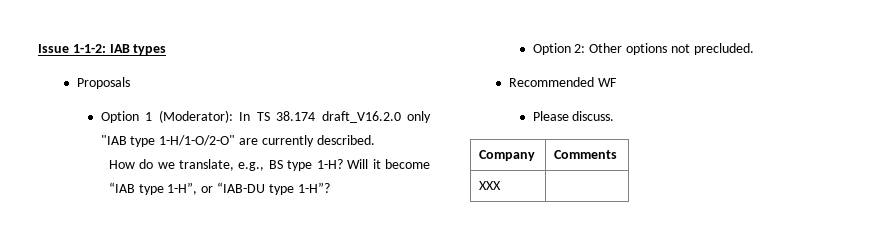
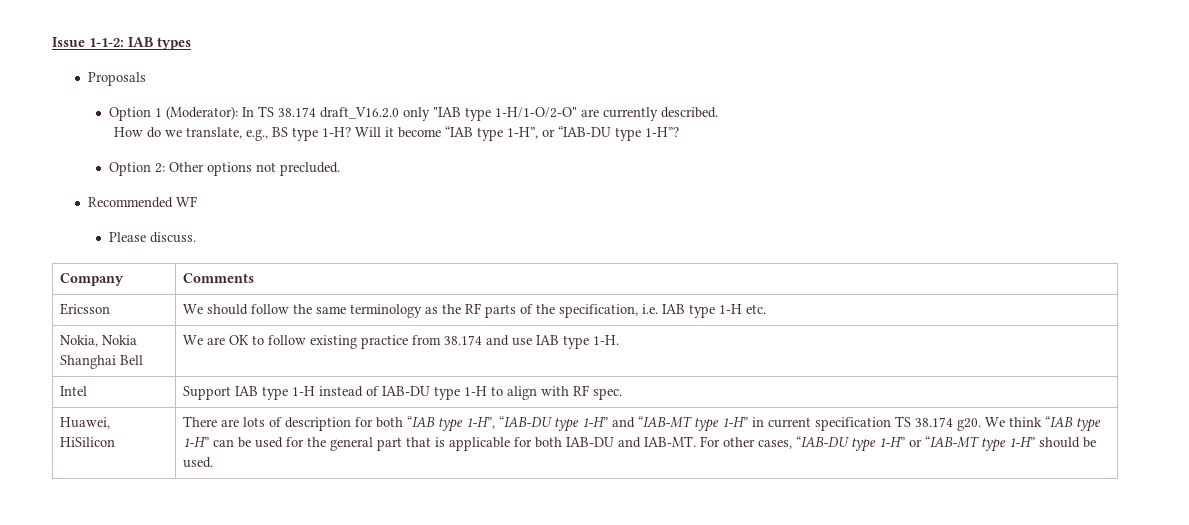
- XXX |
+ Ericsson | We should follow the same terminology as the RF parts of the specification, i.e. IAB type 1-H etc.
+ Nokia, Nokia Shanghai Bell | We are OK to follow existing practice from 38.174 and use IAB type 1-H.
+ Intel | Support IAB type 1-H instead of IAB-DU type 1-H to align with RF spec.
+ Huawei, HiSilicon | There are lots of description for both “IAB type 1-H”, “IAB-DU type 1-H” and “IAB-MT type 1-H” in current specification TS 38.174 g20. We think “IAB type 1-H” can be used for the general part that is applicable for both IAB-DU and IAB-MT. For other cases, “IAB-DU type 1-H” or “IAB-MT type 1-H” should be used.

